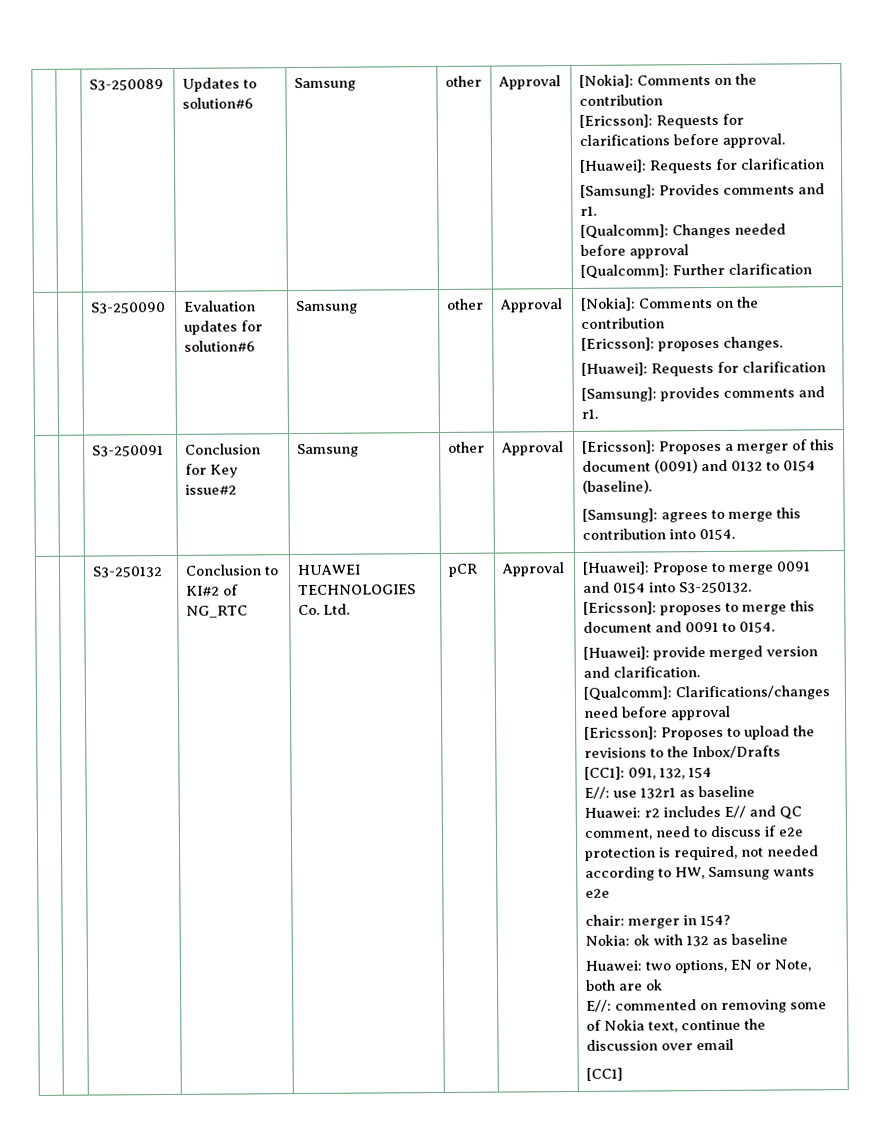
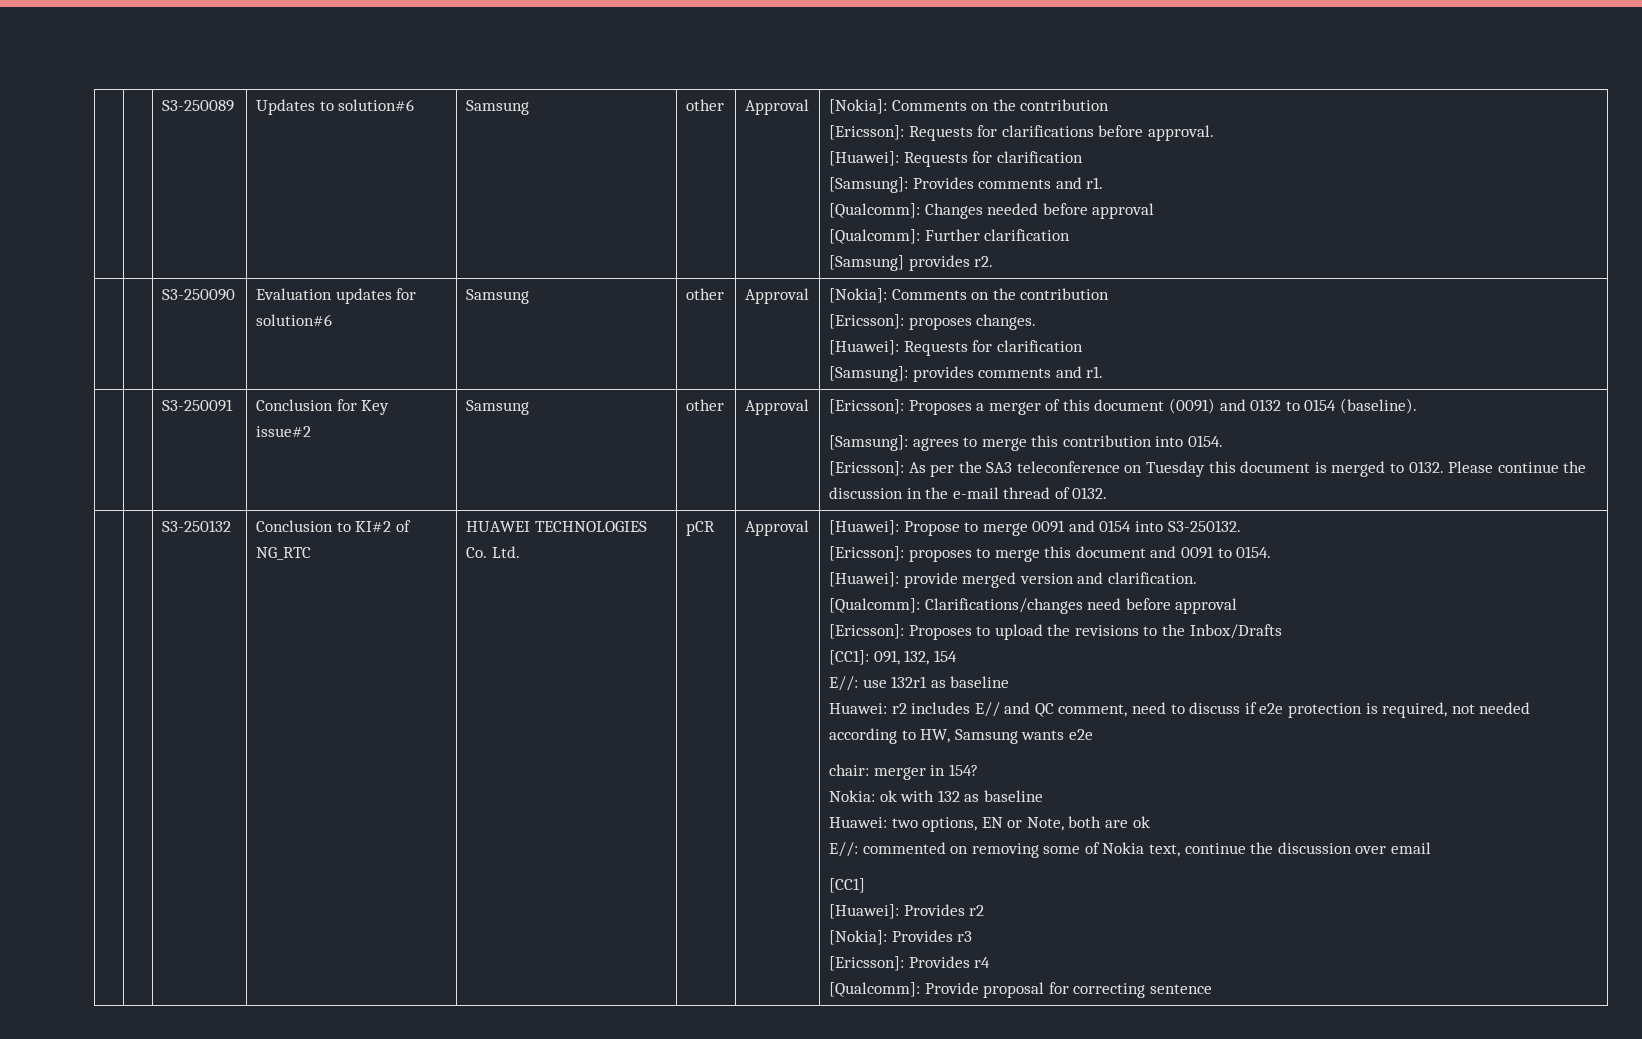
  | | S3-250089 | Updates to solution#6 | Samsung | other | Approval | [Nokia]: Comments on the contribution
  [Ericsson]: Requests for clarifications before approval.
  [Huawei]: Requests for clarification
  [Samsung]: Provides comments and r1.
  [Qualcomm]: Changes needed before approval
  [Qualcomm]: Further clarification
+ [Samsung] provides r2.
+ [Ericsson]: As per the SA3 teleconference on Tuesday this document is merged to 0132. Please continue the discussion in the e-mail thread of 0132.
+ [Huawei]: Provides r2
+ [Nokia]: Provides r3
+ [Ericsson]: Provides r4
+ [Qualcomm]: Provide proposal for correcting sentence

